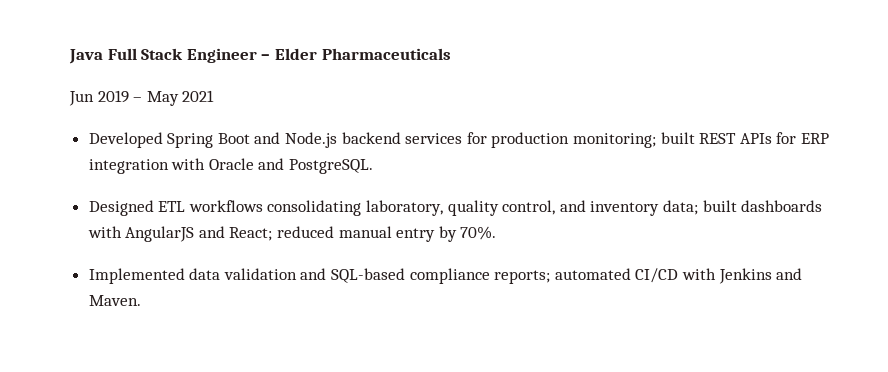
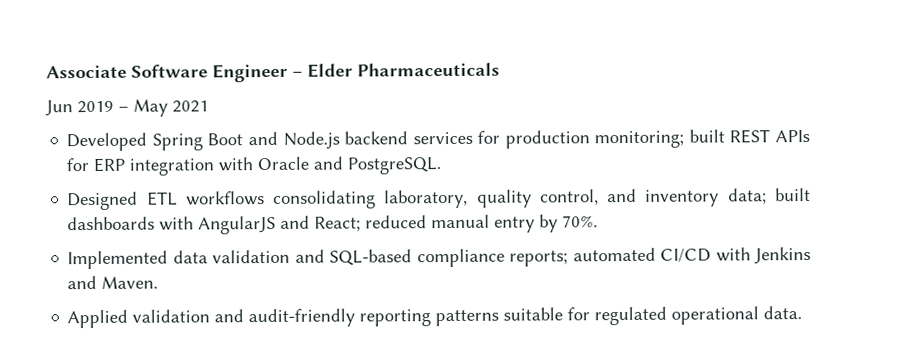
- Java Full Stack Engineer – Elder Pharmaceuticals
+ Associate Software Engineer – Elder Pharmaceuticals
+ Applied validation and audit-friendly reporting patterns suitable for regulated operational data.

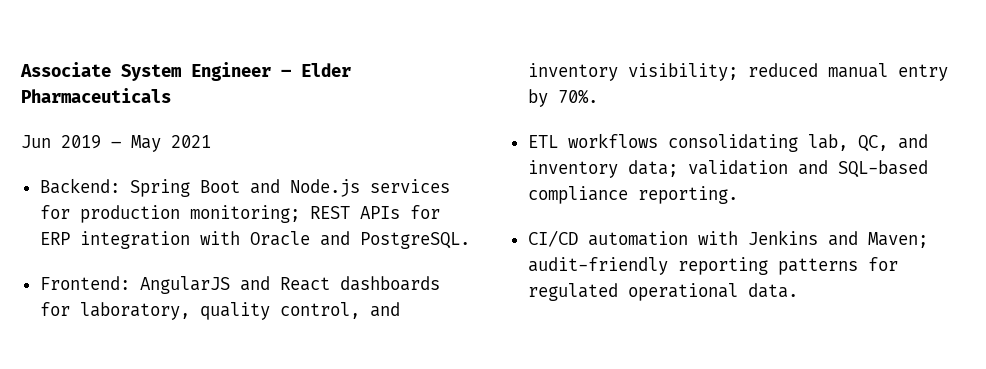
- Associate Software Engineer – Elder Pharmaceuticals
+ Associate System Engineer – Elder Pharmaceuticals
- Developed Spring Boot and Node.js backend services for production monitoring; built REST APIs for ERP integration with Oracle and PostgreSQL.
+ Backend: Spring Boot and Node.js services for production monitoring; REST APIs for ERP integration with Oracle and PostgreSQL.
- Designed ETL workflows consolidating laboratory, quality control, and inventory data; built dashboards with AngularJS and React; reduced manual entry by 70%.
+ Frontend: AngularJS and React dashboards for laboratory, quality control, and inventory visibility; reduced manual entry by 70%.
- Implemented data validation and SQL-based compliance reports; automated CI/CD with Jenkins and Maven.
- Applied validation and audit-friendly reporting patterns suitable for regulated operational data.
+ ETL workflows consolidating lab, QC, and inventory data; validation and SQL-based compliance reporting.
+ CI/CD automation with Jenkins and Maven; audit-friendly reporting patterns for regulated operational data.

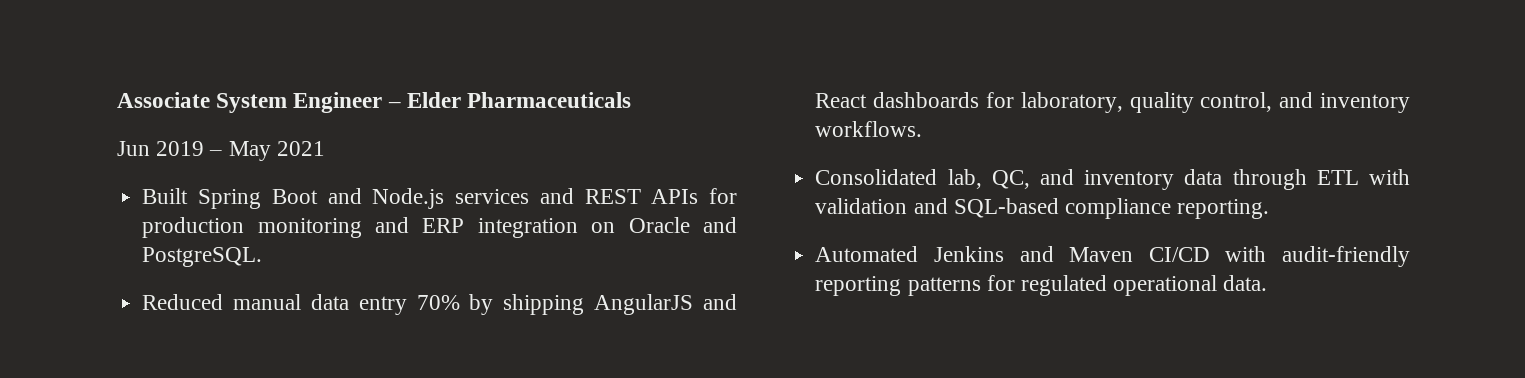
- Backend: Spring Boot and Node.js services for production monitoring; REST APIs for ERP integration with Oracle and PostgreSQL.
+ Built Spring Boot and Node.js services and REST APIs for production monitoring and ERP integration on Oracle and PostgreSQL.
- Frontend: AngularJS and React dashboards for laboratory, quality control, and inventory visibility; reduced manual entry by 70%.
- ETL workflows consolidating lab, QC, and inventory data; validation and SQL-based compliance reporting.
+ Reduced manual data entry 70% by shipping AngularJS and React dashboards for laboratory, quality control, and inventory workflows.
+ Consolidated lab, QC, and inventory data through ETL with validation and SQL-based compliance reporting.
- CI/CD automation with Jenkins and Maven; audit-friendly reporting patterns for regulated operational data.
+ Automated Jenkins and Maven CI/CD with audit-friendly reporting patterns for regulated operational data.

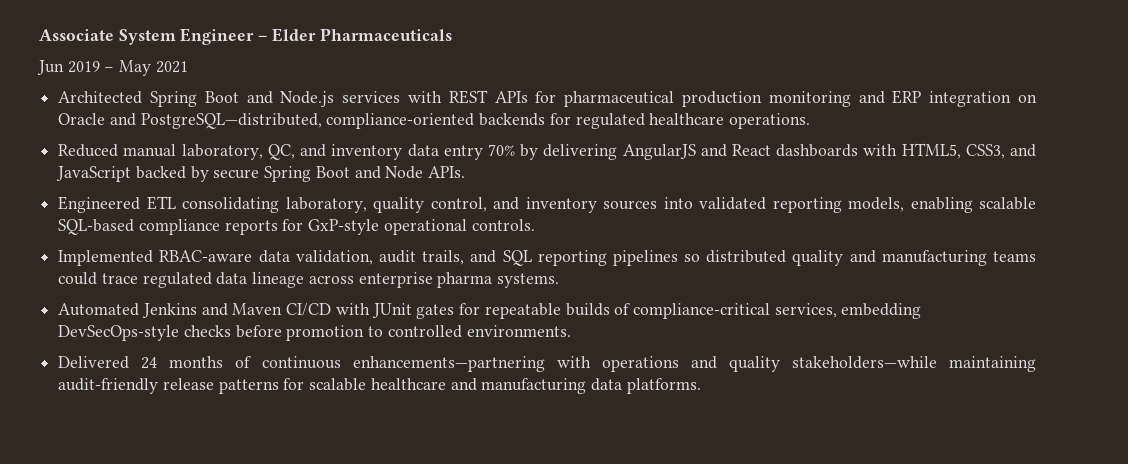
- Built Spring Boot and Node.js services and REST APIs for production monitoring and ERP integration on Oracle and PostgreSQL.
- Reduced manual data entry 70% by shipping AngularJS and React dashboards for laboratory, quality control, and inventory workflows.
- Consolidated lab, QC, and inventory data through ETL with validation and SQL-based compliance reporting.
+ Architected Spring Boot and Node.js services with REST APIs for pharmaceutical production monitoring and ERP integration on Oracle and PostgreSQL—distributed, compliance-oriented backends for regulated healthcare operations.
+ Reduced manual laboratory, QC, and inventory data entry 70% by delivering AngularJS and React dashboards with HTML5, CSS3, and JavaScript backed by secure Spring Boot and Node APIs.
+ Engineered ETL consolidating laboratory, quality control, and inventory sources into validated reporting models, enabling scalable SQL-based compliance reports for GxP-style operational controls.
+ Implemented RBAC-aware data validation, audit trails, and SQL reporting pipelines so distributed quality and manufacturing teams could trace regulated data lineage across enterprise pharma systems.
- Automated Jenkins and Maven CI/CD with audit-friendly reporting patterns for regulated operational data.
+ Automated Jenkins and Maven CI/CD with JUnit gates for repeatable builds of compliance-critical services, embedding DevSecOps-style checks before promotion to controlled environments.
+ Delivered 24 months of continuous enhancements—partnering with operations and quality stakeholders—while maintaining audit-friendly release patterns for scalable healthcare and manufacturing data platforms.

